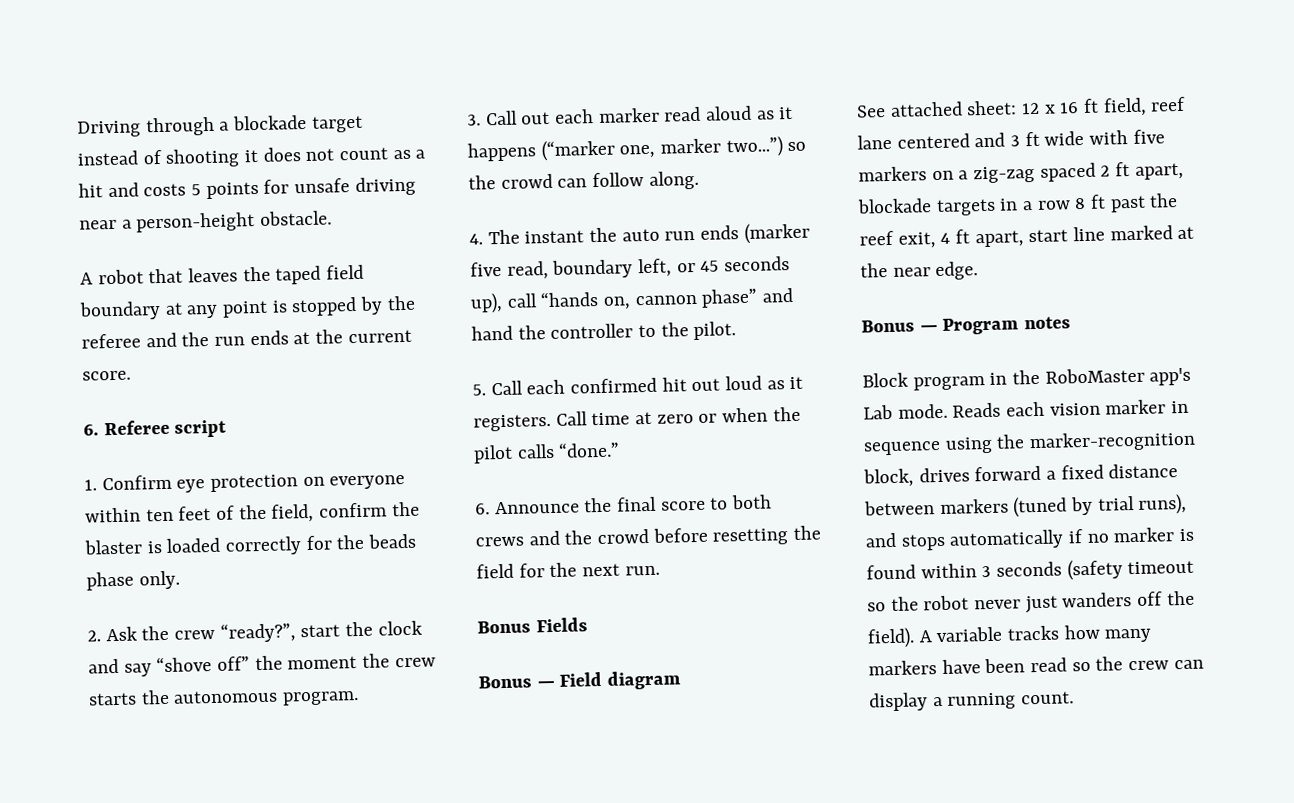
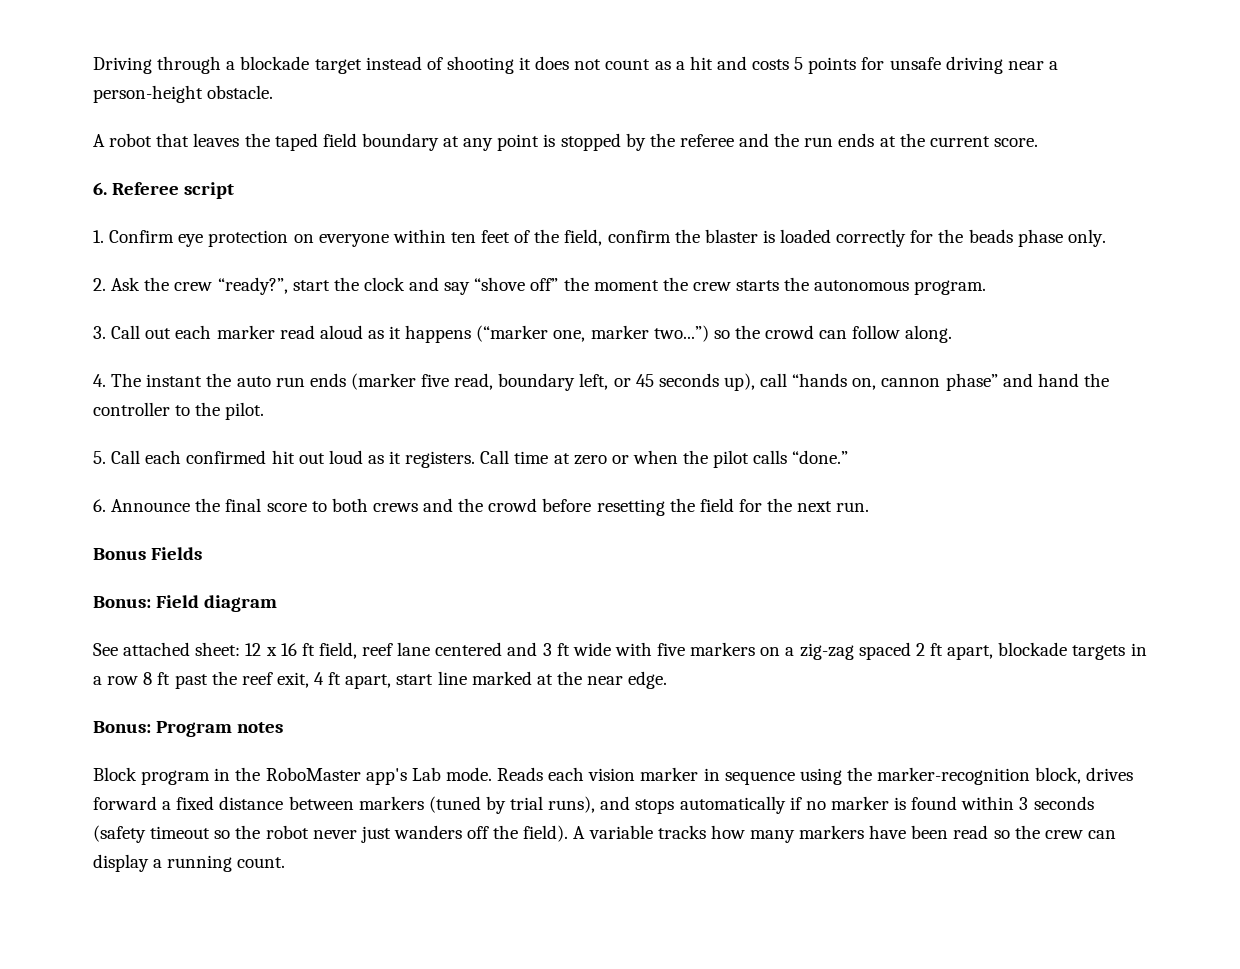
- Bonus — Field diagram
+ Bonus: Field diagram
- Bonus — Program notes
+ Bonus: Program notes

